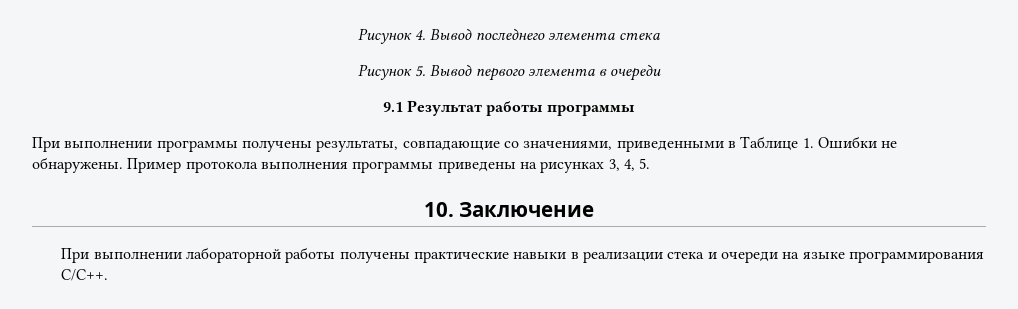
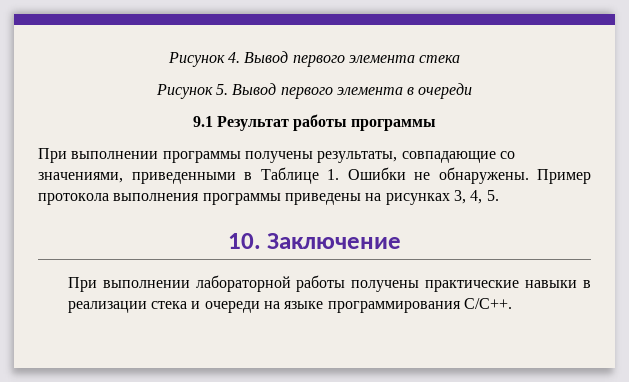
- Рисунок 4. Вывод последнего элемента стека
+ Рисунок 4. Вывод первого элемента стека

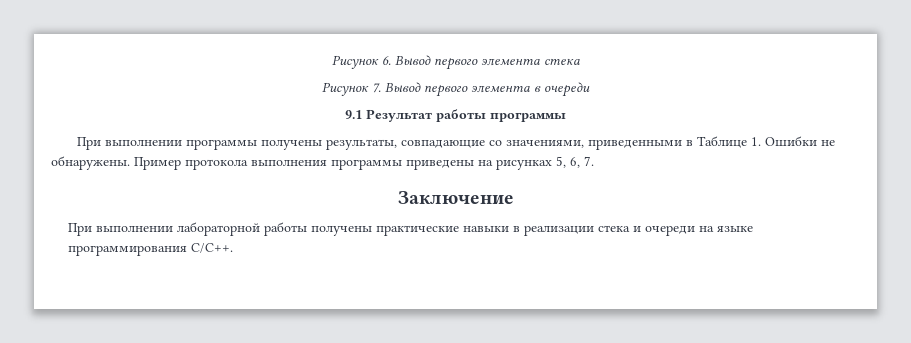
- Рисунок 4. Вывод первого элемента стека
+ Рисунок 6. Вывод первого элемента стека
- Рисунок 5. Вывод первого элемента в очереди
+ Рисунок 7. Вывод первого элемента в очереди
- Пример протокола выполнения программы приведены на рисунках 3, 4, 5.
- 10. Заключение
+ Пример протокола выполнения программы приведены на рисунках 5, 6, 7.
+ Заключение

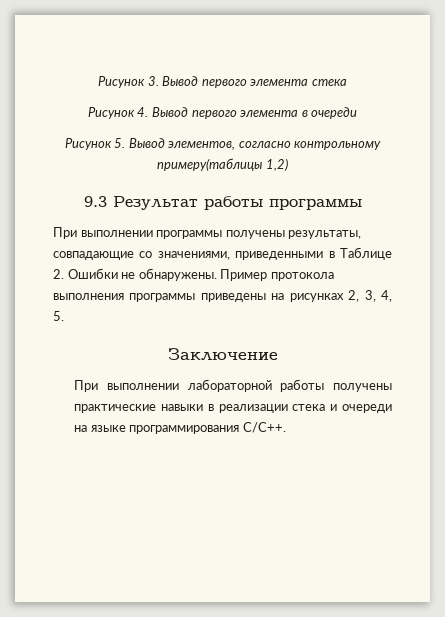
- Рисунок 6. Вывод первого элемента стека
+ Рисунок 3. Вывод первого элемента стека
- Рисунок 7. Вывод первого элемента в очереди
+ Рисунок 4. Вывод первого элемента в очереди
- 9.1 Результат работы программы
+ Рисунок 5. Вывод элементов, согласно контрольному примеру(таблицы 1,2)
+ 9.3 Результат работы программы
- При выполнении программы получены результаты, совпадающие со значениями, приведенными в Таблице 1. Ошибки не обнаружены.
+ При выполнении программы получены результаты, совпадающие со значениями, приведенными в Таблице 2. Ошибки не обнаружены.
- Пример протокола выполнения программы приведены на рисунках 5, 6, 7.
+ Пример протокола выполнения программы приведены на рисунках 2, 3, 4, 5.

